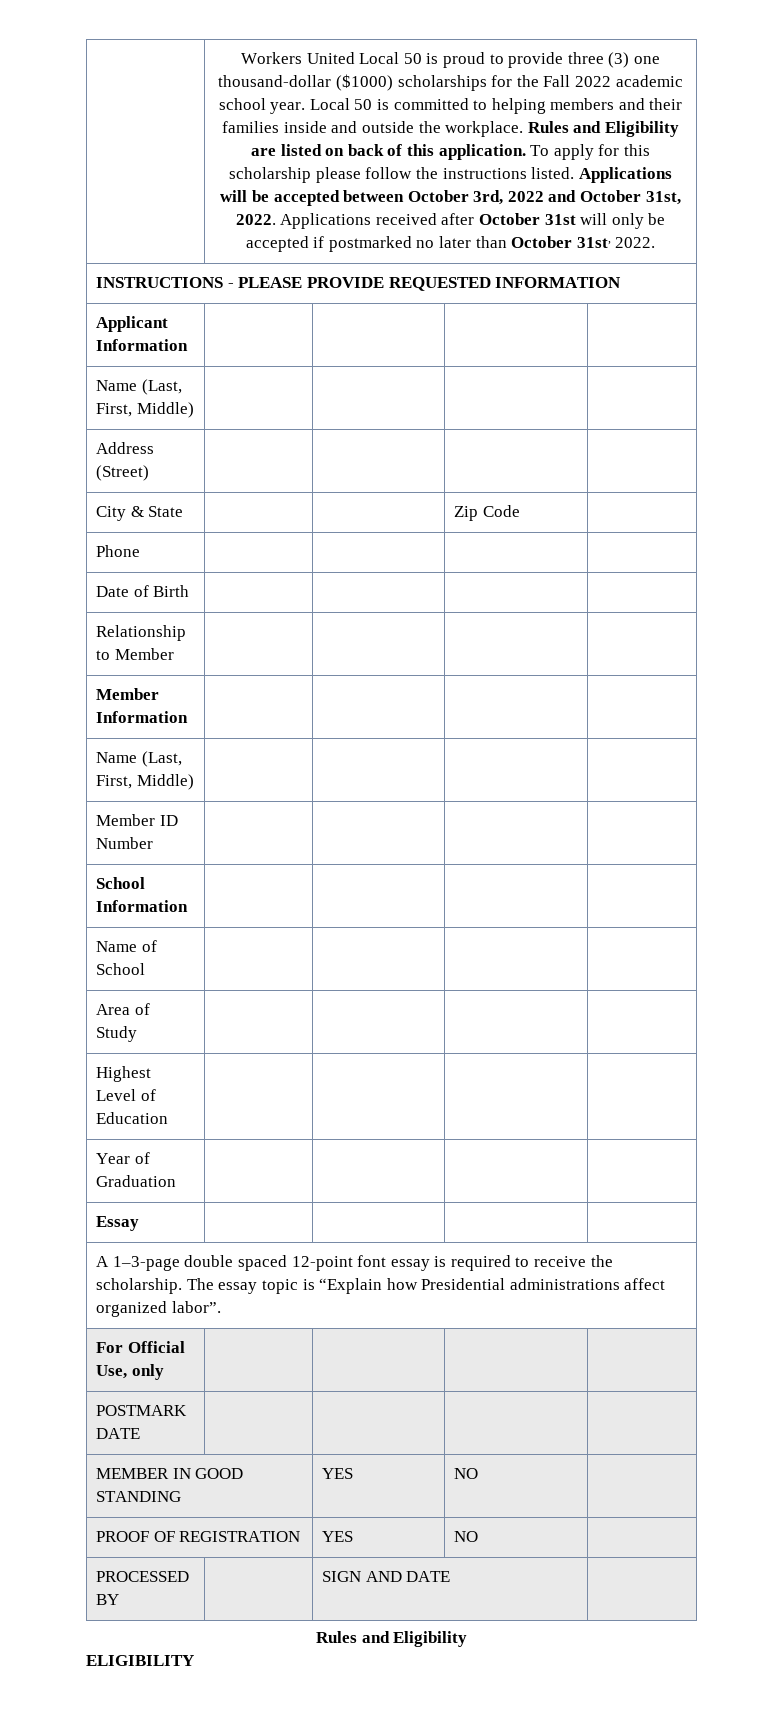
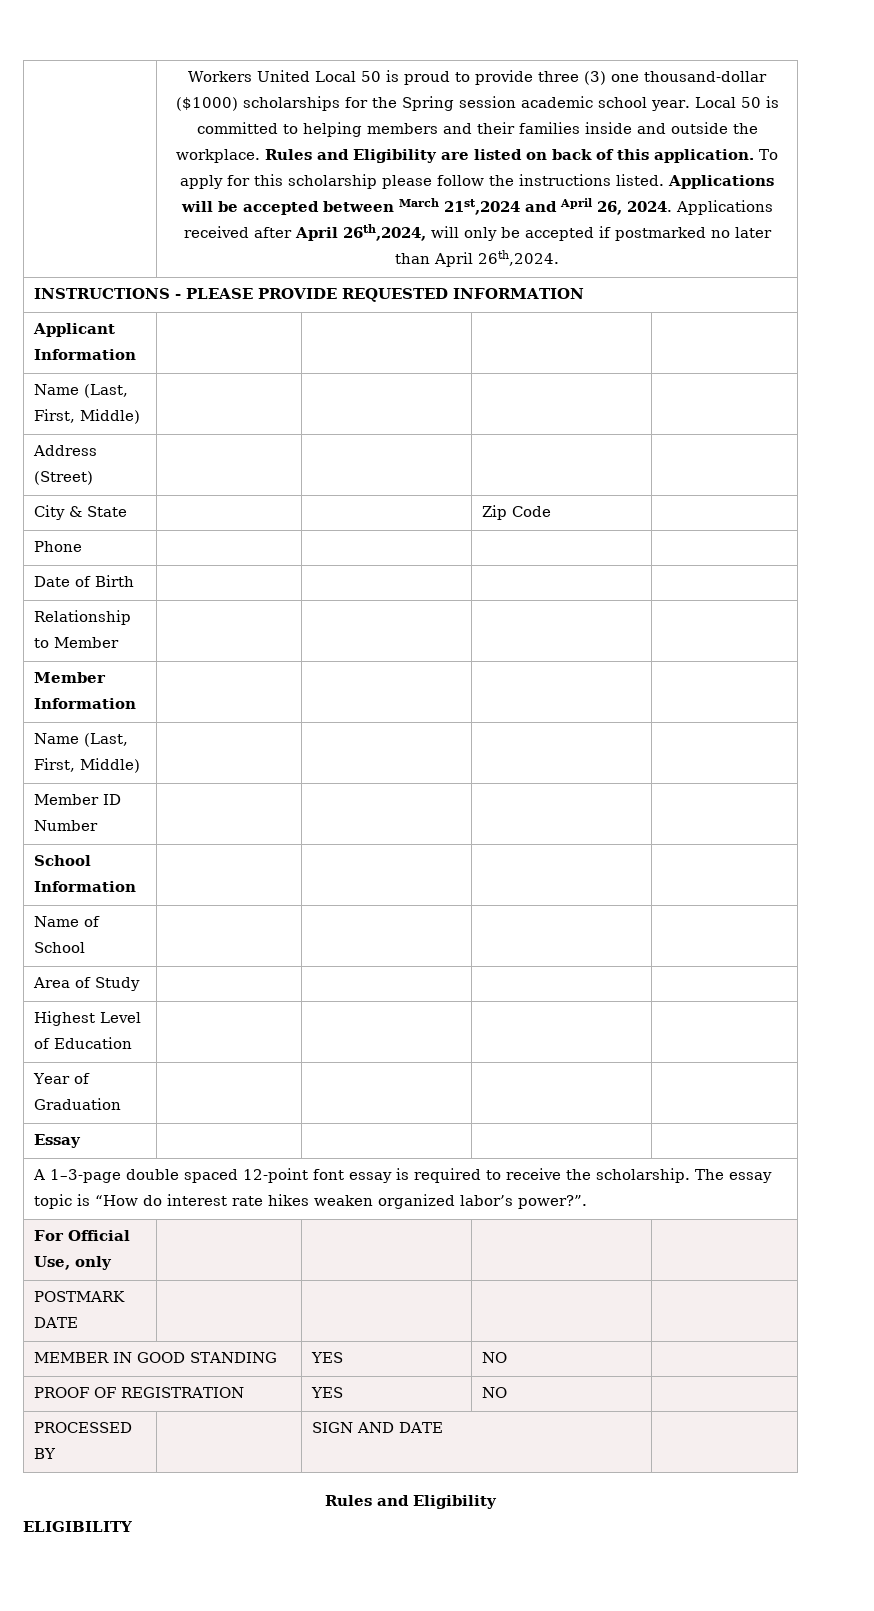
- Workers United Local 50 is proud to provide three (3) one thousand-dollar ($1000) scholarships for the Fall 2022 academic school year.
+ Workers United Local 50 is proud to provide three (3) one thousand-dollar ($1000) scholarships for the Spring session academic school year.
- Applications will be accepted between October 3rd, 2022 and October 31st, 2022.
+ Applications will be accepted between March 21st,2024 and April 26, 2024.
- Applications received after October 31st will only be accepted if postmarked no later than October 31st, 2022.
+ Applications received after April 26th,2024, will only be accepted if postmarked no later than April 26th,2024.
- A 1–3-page double spaced 12-point font essay is required to receive the scholarship. The essay topic is “Explain how Presidential administrations affect organized labor”.
+ A 1–3-page double spaced 12-point font essay is required to receive the scholarship. The essay topic is “How do interest rate hikes weaken organized labor’s power?”.

